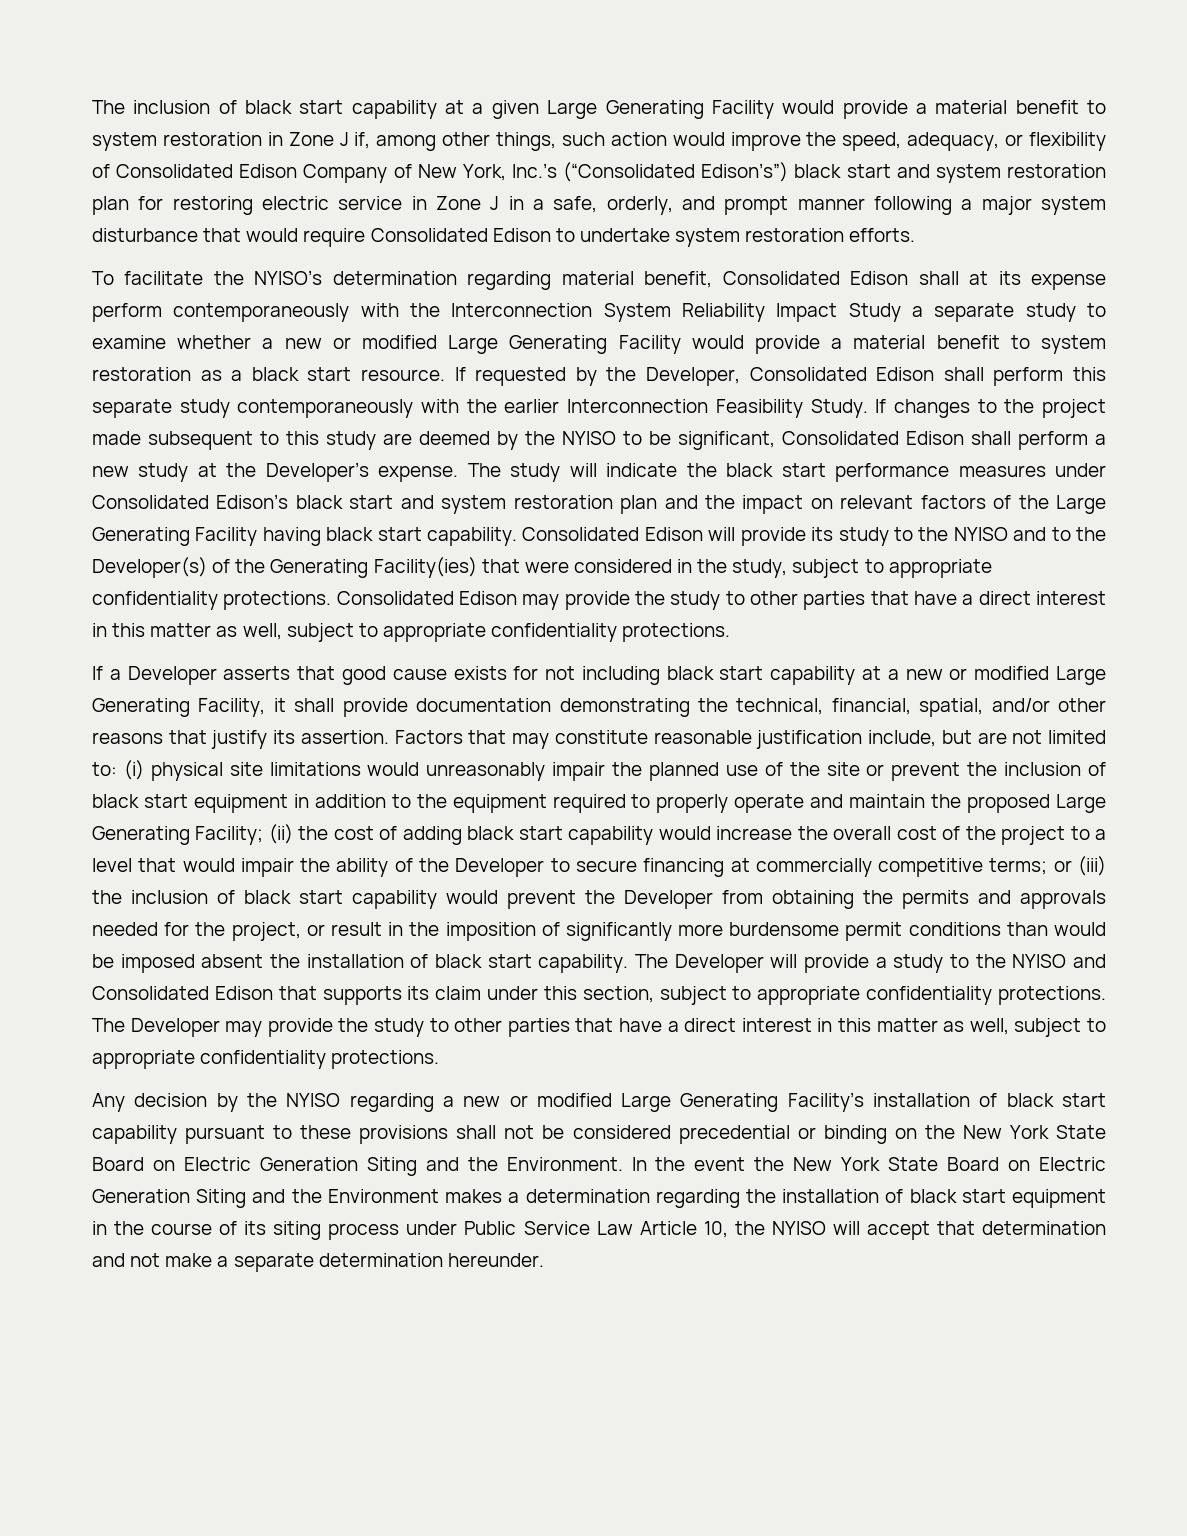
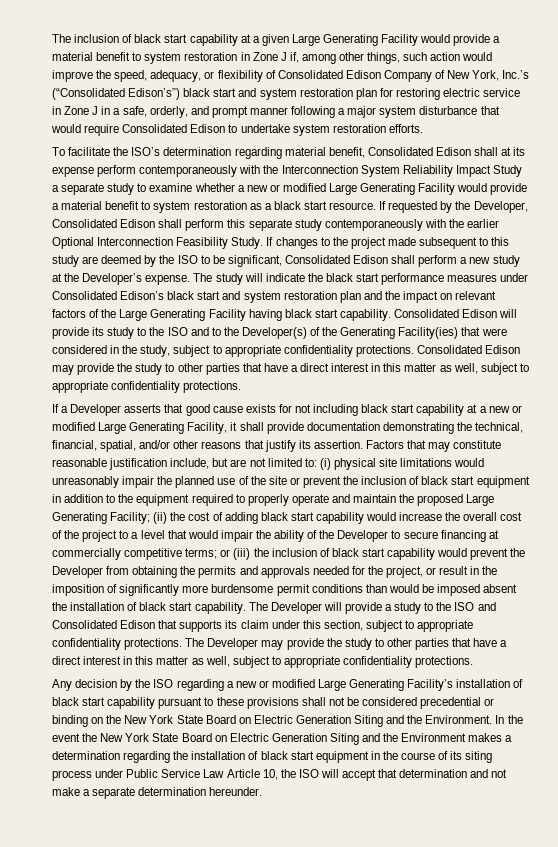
- To facilitate the NYISO’s determination regarding material benefit, Consolidated Edison shall at its expense perform contemporaneously with the Interconnection System Reliability Impact Study a separate study to examine whether a new or modified Large Generating Facility would provide a material benefit to system restoration as a black start resource.
+ To facilitate the ISO’s determination regarding material benefit, Consolidated Edison shall at its expense perform contemporaneously with the Interconnection System Reliability Impact Study a separate study to examine whether a new or modified Large Generating Facility would provide a material benefit to system restoration as a black start resource.
- If requested by the Developer, Consolidated Edison shall perform this separate study contemporaneously with the earlier Interconnection Feasibility Study.
+ If requested by the Developer, Consolidated Edison shall perform this separate study contemporaneously with the earlier Optional Interconnection Feasibility Study.
- If changes to the project made subsequent to this study are deemed by the NYISO to be significant, Consolidated Edison shall perform a new study at the Developer’s expense.
+ If changes to the project made subsequent to this study are deemed by the ISO to be significant, Consolidated Edison shall perform a new study at the Developer’s expense.
- Consolidated Edison will provide its study to the NYISO and to the Developer(s) of the Generating Facility(ies) that were considered in the study, subject to appropriate confidentiality protections.
+ Consolidated Edison will provide its study to the ISO and to the Developer(s) of the Generating Facility(ies) that were considered in the study, subject to appropriate confidentiality protections.
- The Developer will provide a study to the NYISO and Consolidated Edison that supports its claim under this section, subject to appropriate confidentiality protections.
+ The Developer will provide a study to the ISO and Consolidated Edison that supports its claim under this section, subject to appropriate confidentiality protections.
- Any decision by the NYISO regarding a new or modified Large Generating Facility’s installation of black start capability pursuant to these provisions shall not be considered precedential or binding on the New York State Board on Electric Generation Siting and the Environment.
+ Any decision by the ISO regarding a new or modified Large Generating Facility’s installation of black start capability pursuant to these provisions shall not be considered precedential or binding on the New York State Board on Electric Generation Siting and the Environment.
- In the event the New York State Board on Electric Generation Siting and the Environment makes a determination regarding the installation of black start equipment in the course of its siting process under Public Service Law Article 10, the NYISO will accept that determination and not make a separate determination hereunder.
+ In the event the New York State Board on Electric Generation Siting and the Environment makes a determination regarding the installation of black start equipment in the course of its siting process under Public Service Law Article 10, the ISO will accept that determination and not make a separate determination hereunder.

